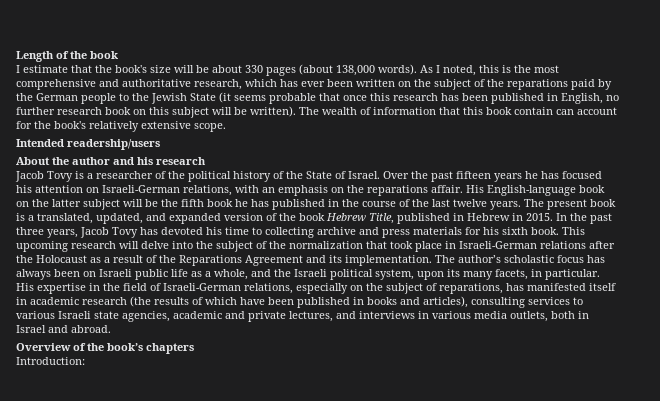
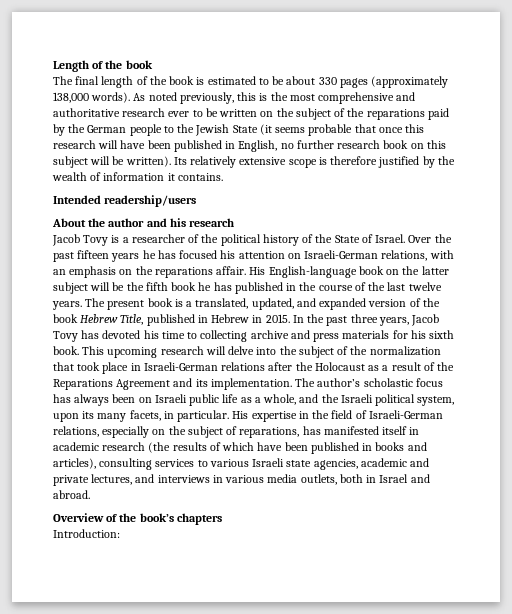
- I estimate that the book's size will be about 330 pages (about 138,000 words).
+ The final length of the book is estimated to be about 330 pages (approximately 138,000 words).
- As I noted, this is the most comprehensive and authoritative research, which has ever been written on the subject of the reparations paid by the German people to the Jewish State (it seems probable that once this research has been published in English, no further research book on this subject will be written).
+ As noted previously, this is the most comprehensive and authoritative research ever to be written on the subject of the reparations paid by the German people to the Jewish State (it seems probable that once this research will have been published in English, no further research book on this subject will be written).
- The wealth of information that this book contain can account for the book's relatively extensive scope.
+ Its relatively extensive scope is therefore justified by the wealth of information it contains.

